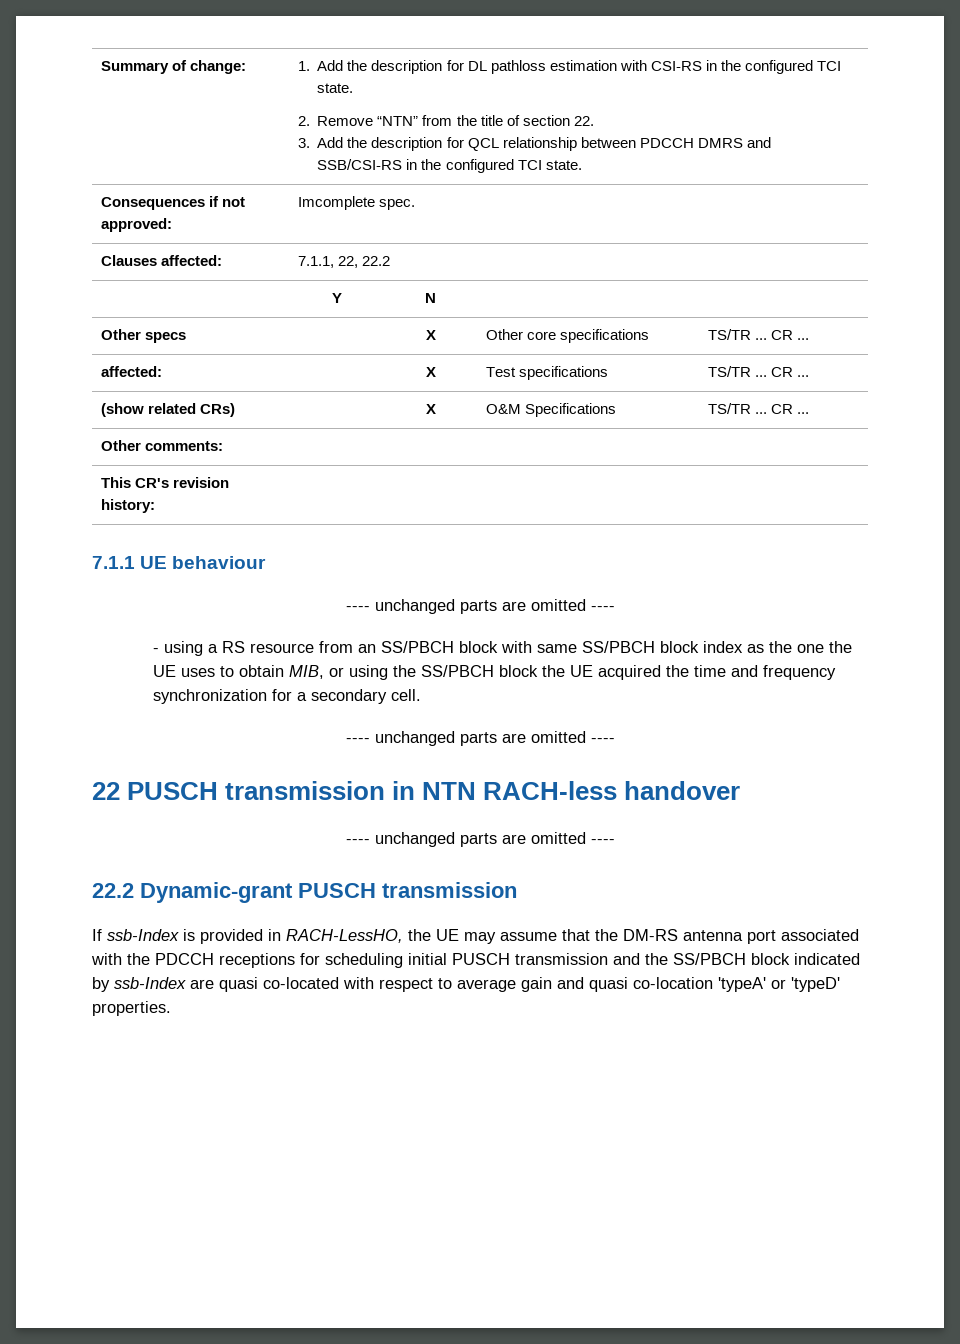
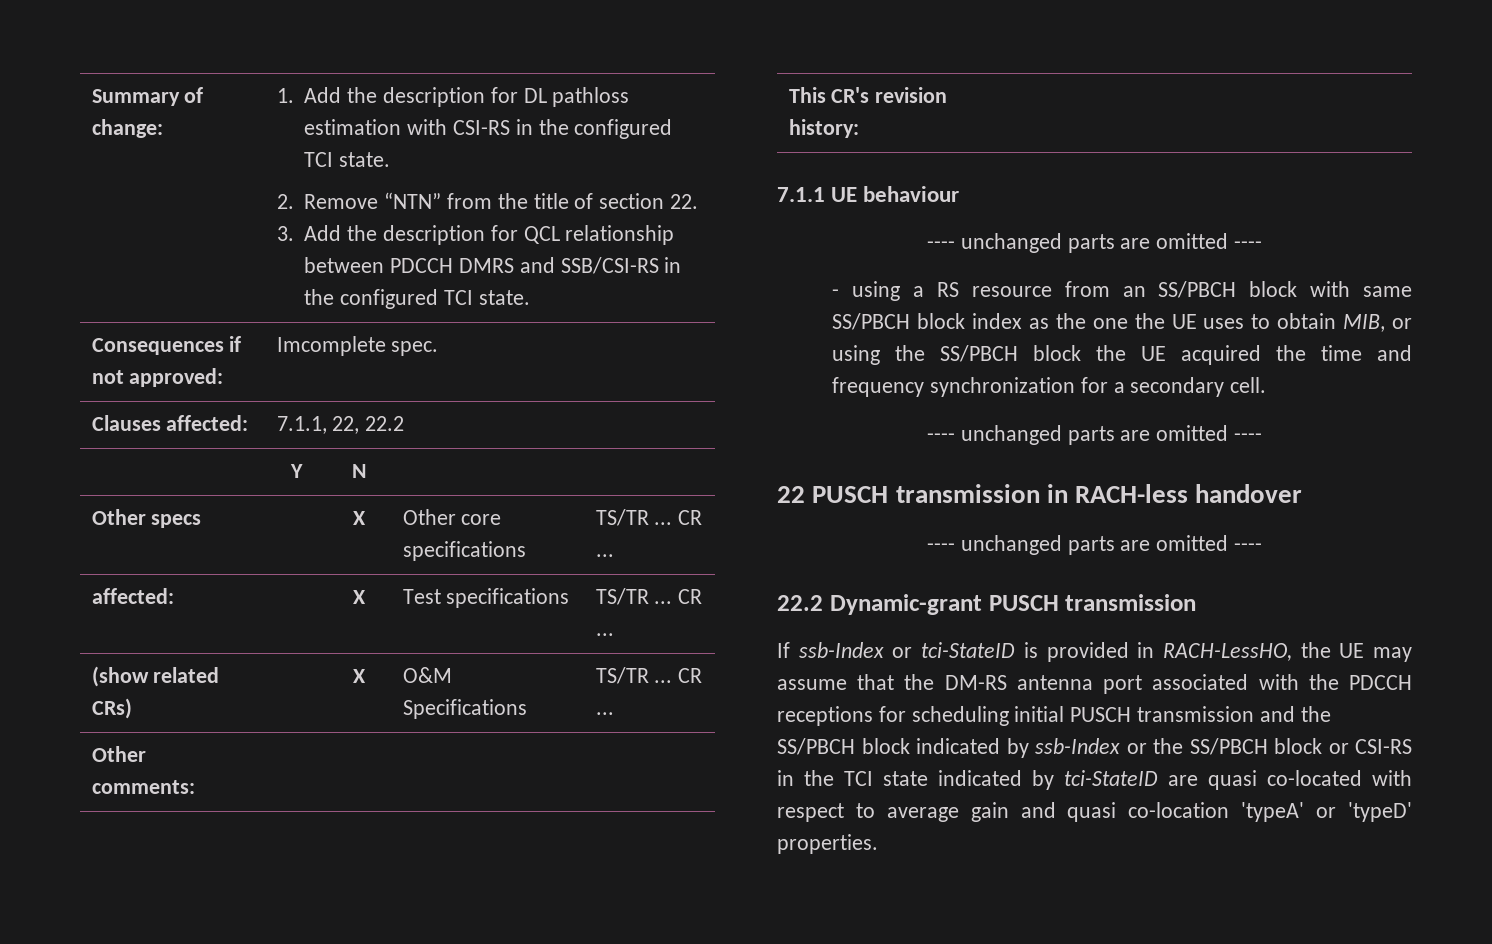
- 22 PUSCH transmission in NTN RACH-less handover
+ 22 PUSCH transmission in RACH-less handover
- If ssb-Index is provided in RACH-LessHO, the UE may assume that the DM-RS antenna port associated with the PDCCH receptions for scheduling initial PUSCH transmission and the SS/PBCH block indicated by ssb-Index are quasi co-located with respect to average gain and quasi co-location 'typeA' or 'typeD' properties.
+ If ssb-Index or tci-StateID is provided in RACH-LessHO, the UE may assume that the DM-RS antenna port associated with the PDCCH receptions for scheduling initial PUSCH transmission and the SS/PBCH block indicated by ssb-Index or the SS/PBCH block or CSI-RS in the TCI state indicated by tci-StateID are quasi co-located with respect to average gain and quasi co-location 'typeA' or 'typeD' properties.

